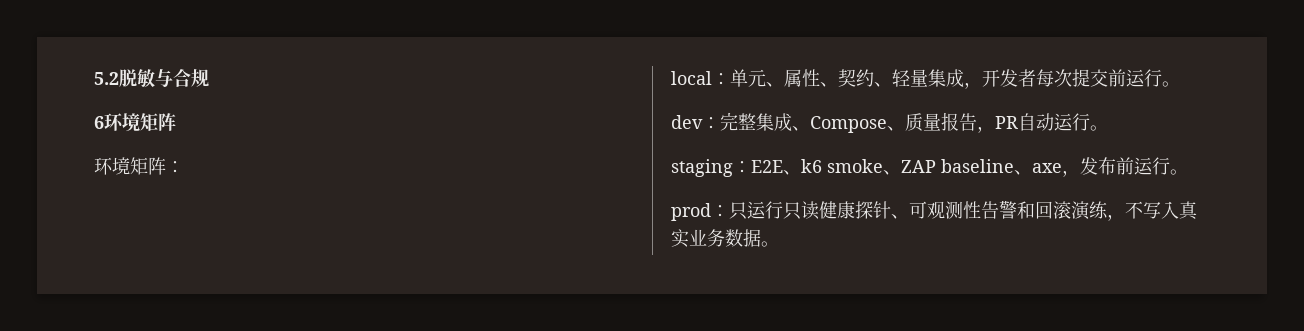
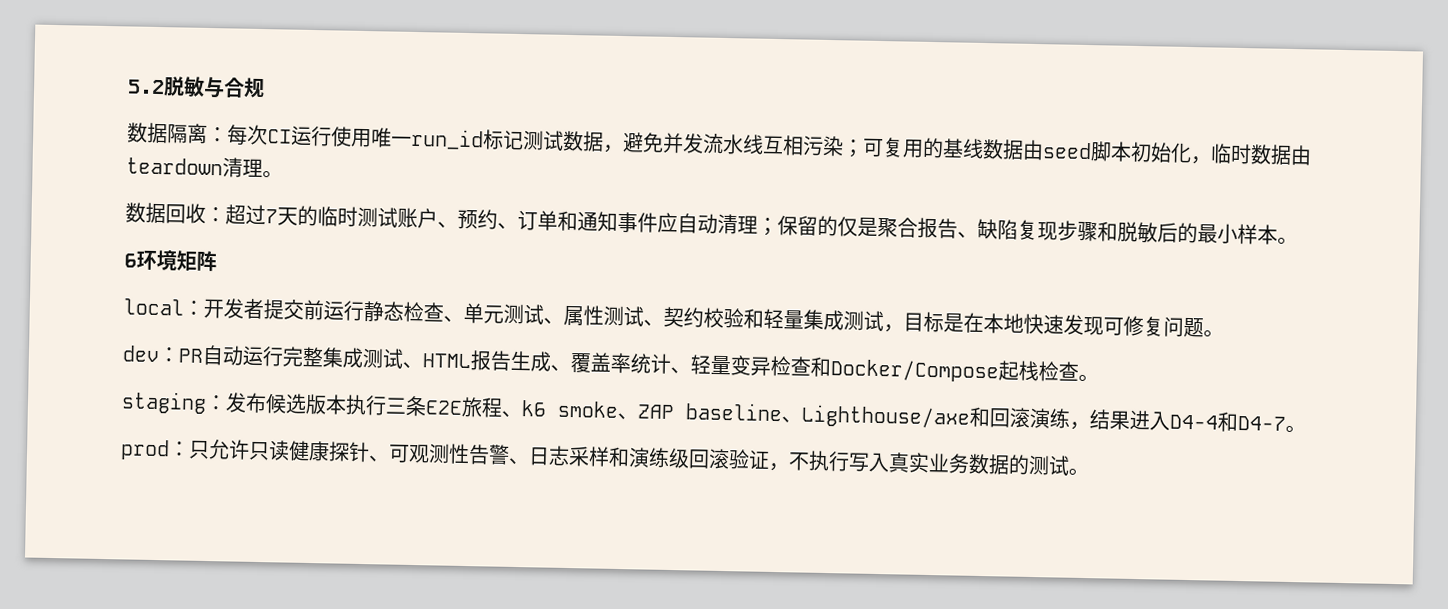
+ 数据隔离：每次CI运行使用唯一run_id标记测试数据，避免并发流水线互相污染；可复用的基线数据由seed脚本初始化，临时数据由teardown清理。
+ 数据回收：超过7天的临时测试账户、预约、订单和通知事件应自动清理；保留的仅是聚合报告、缺陷复现步骤和脱敏后的最小样本。
- 环境矩阵：
- local：单元、属性、契约、轻量集成，开发者每次提交前运行。
- dev：完整集成、Compose、质量报告，PR自动运行。
- staging：E2E、k6 smoke、ZAP baseline、axe，发布前运行。
+ local：开发者提交前运行静态检查、单元测试、属性测试、契约校验和轻量集成测试，目标是在本地快速发现可修复问题。
+ dev：PR自动运行完整集成测试、HTML报告生成、覆盖率统计、轻量变异检查和Docker/Compose起栈检查。
+ staging：发布候选版本执行三条E2E旅程、k6 smoke、ZAP baseline、Lighthouse/axe和回滚演练，结果进入D4-4和D4-7。
- prod：只运行只读健康探针、可观测性告警和回滚演练，不写入真实业务数据。
+ prod：只允许只读健康探针、可观测性告警、日志采样和演练级回滚验证，不执行写入真实业务数据的测试。

